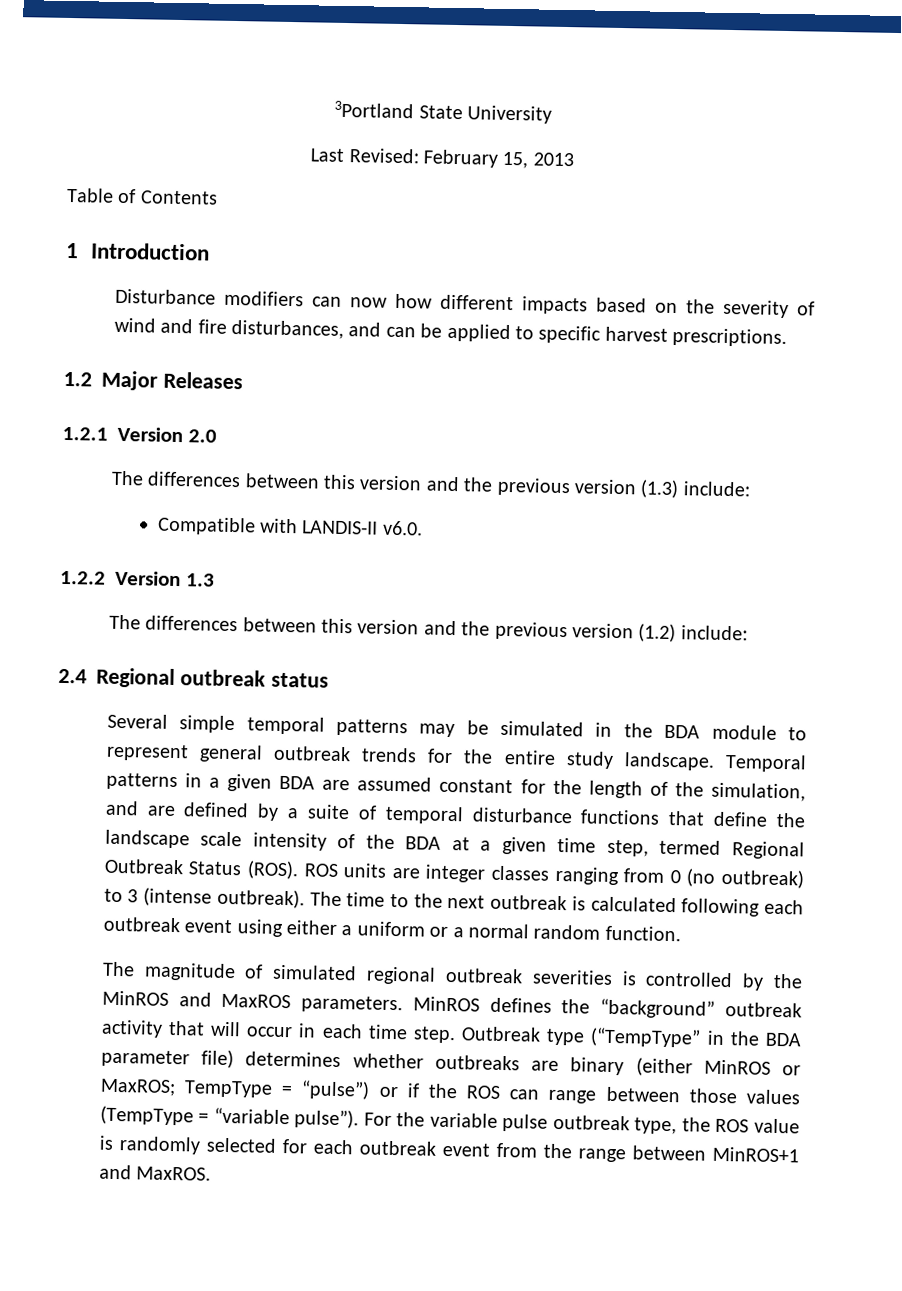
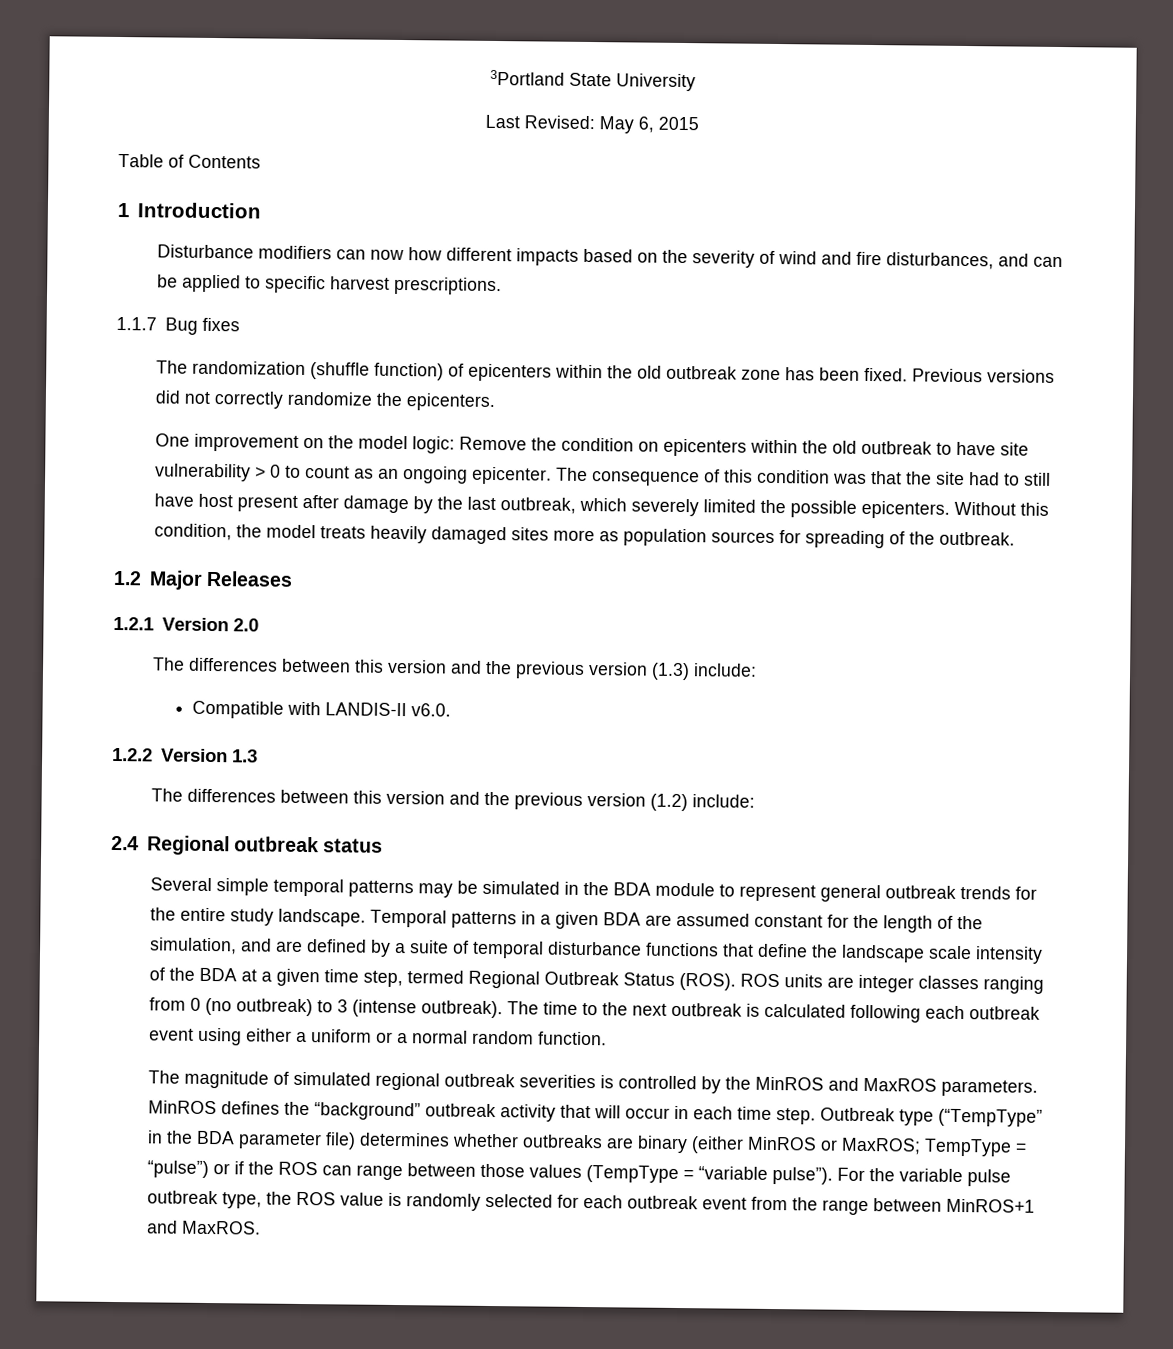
- Last Revised: February 15, 2013
+ Last Revised: May 6, 2015
+ 1.1.7 Bug fixes
+ The randomization (shuffle function) of epicenters within the old outbreak zone has been fixed. Previous versions did not correctly randomize the epicenters.
+ One improvement on the model logic: Remove the condition on epicenters within the old outbreak to have site vulnerability > 0 to count as an ongoing epicenter. The consequence of this condition was that the site had to still have host present after damage by the last outbreak, which severely limited the possible epicenters. Without this condition, the model treats heavily damaged sites more as population sources for spreading of the outbreak.

